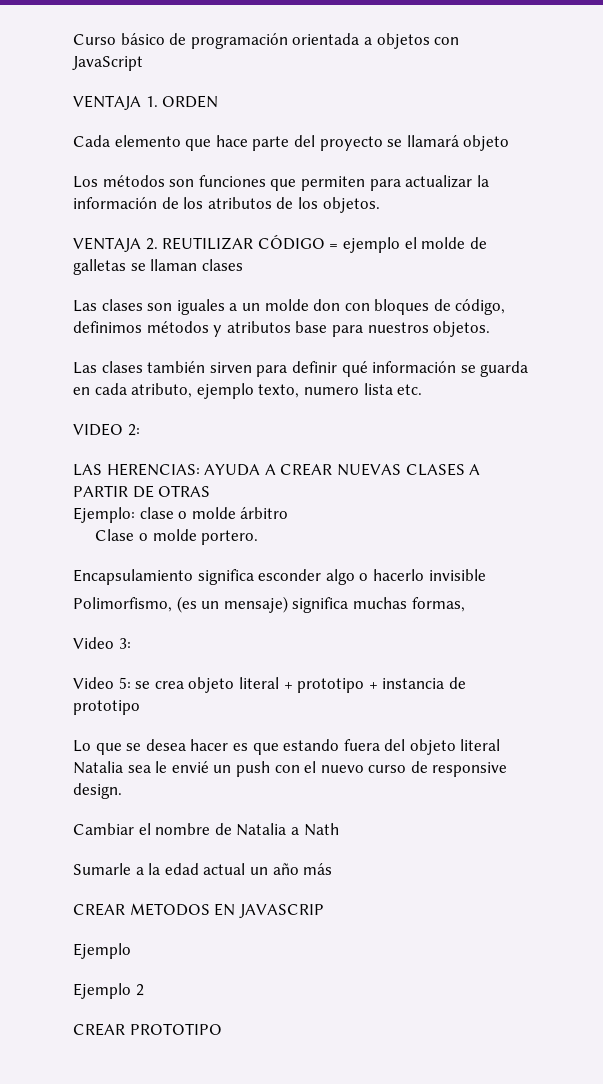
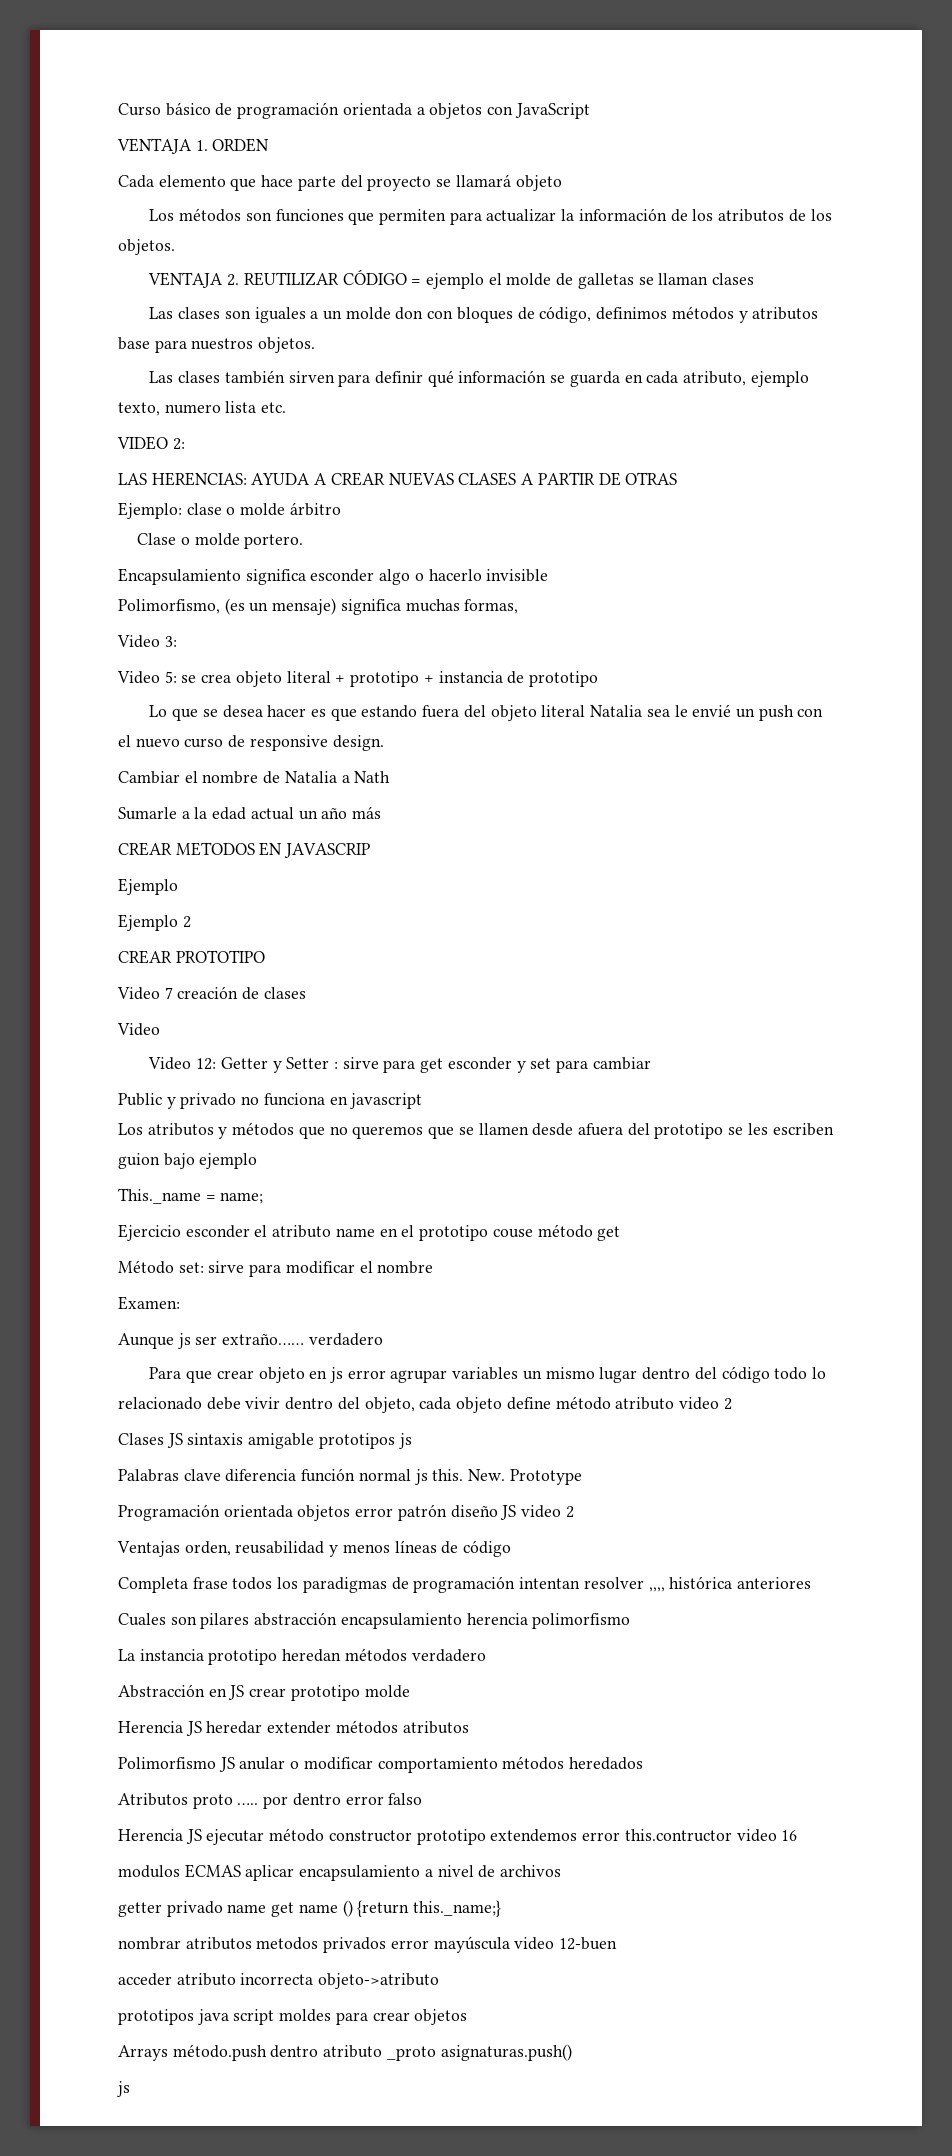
+ Video 7 creación de clases
+ Video
+ Video 12: Getter y Setter : sirve para get esconder y set para cambiar
+ Public y privado no funciona en javascript
+ Los atributos y métodos que no queremos que se llamen desde afuera del prototipo se les escriben guion bajo ejemplo
+ This._name = name;
+ Ejercicio esconder el atributo name en el prototipo couse método get
+ Método set: sirve para modificar el nombre
+ Examen:
+ Aunque js ser extraño…… verdadero
+ Para que crear objeto en js error agrupar variables un mismo lugar dentro del código todo lo relacionado debe vivir dentro del objeto, cada objeto define método atributo video 2
+ Clases JS sintaxis amigable prototipos js
+ Palabras clave diferencia función normal js this. New. Prototype
+ Programación orientada objetos error patrón diseño JS video 2
+ Ventajas orden, reusabilidad y menos líneas de código
+ Completa frase todos los paradigmas de programación intentan resolver ,,,, histórica anteriores
+ Cuales son pilares abstracción encapsulamiento herencia polimorfismo
+ La instancia prototipo heredan métodos verdadero
+ Abstracción en JS crear prototipo molde
+ Herencia JS heredar extender métodos atributos
+ Polimorfismo JS anular o modificar comportamiento métodos heredados
+ Atributos proto ….. por dentro error falso
+ Herencia JS ejecutar método constructor prototipo extendemos error this.contructor video 16
+ modulos ECMAS aplicar encapsulamiento a nivel de archivos
+ getter privado name get name () {return this._name;}
+ nombrar atributos metodos privados error mayúscula video 12-buen
+ acceder atributo incorrecta objeto->atributo
+ prototipos java script moldes para crear objetos
+ Arrays método.push dentro atributo _proto asignaturas.push()
+ js

